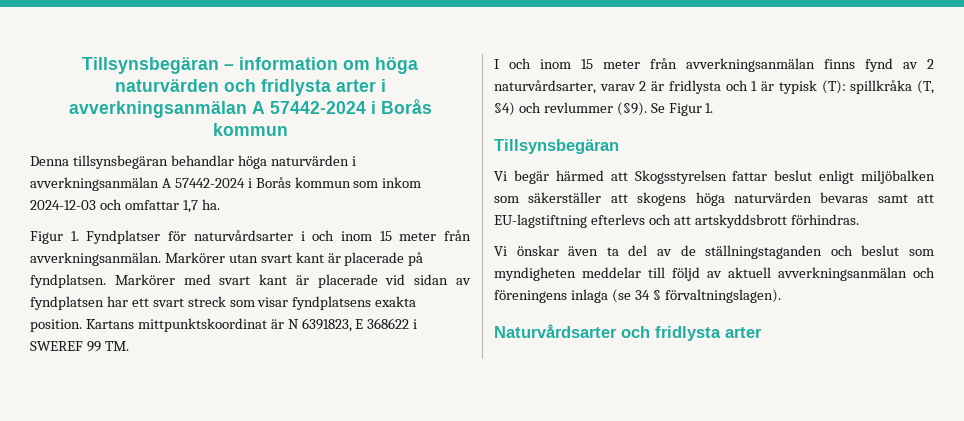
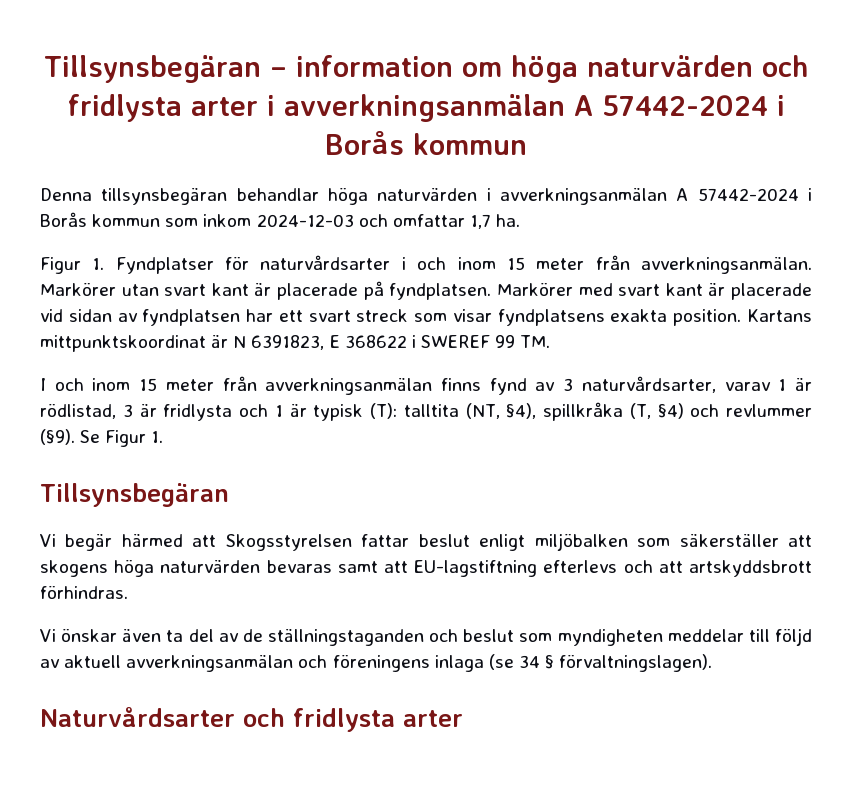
- I och inom 15 meter från avverkningsanmälan finns fynd av 2 naturvårdsarter, varav 2 är fridlysta och 1 är typisk (T): spillkråka (T, §4) och revlummer (§9).
+ I och inom 15 meter från avverkningsanmälan finns fynd av 3 naturvårdsarter, varav 1 är rödlistad, 3 är fridlysta och 1 är typisk (T): talltita (NT, §4), spillkråka (T, §4) och revlummer (§9).

